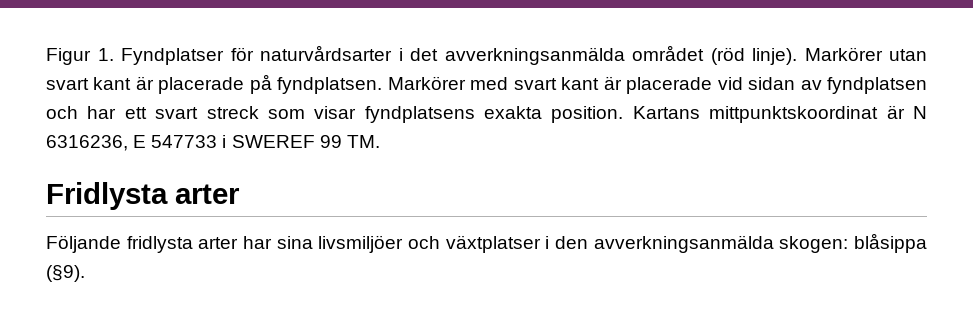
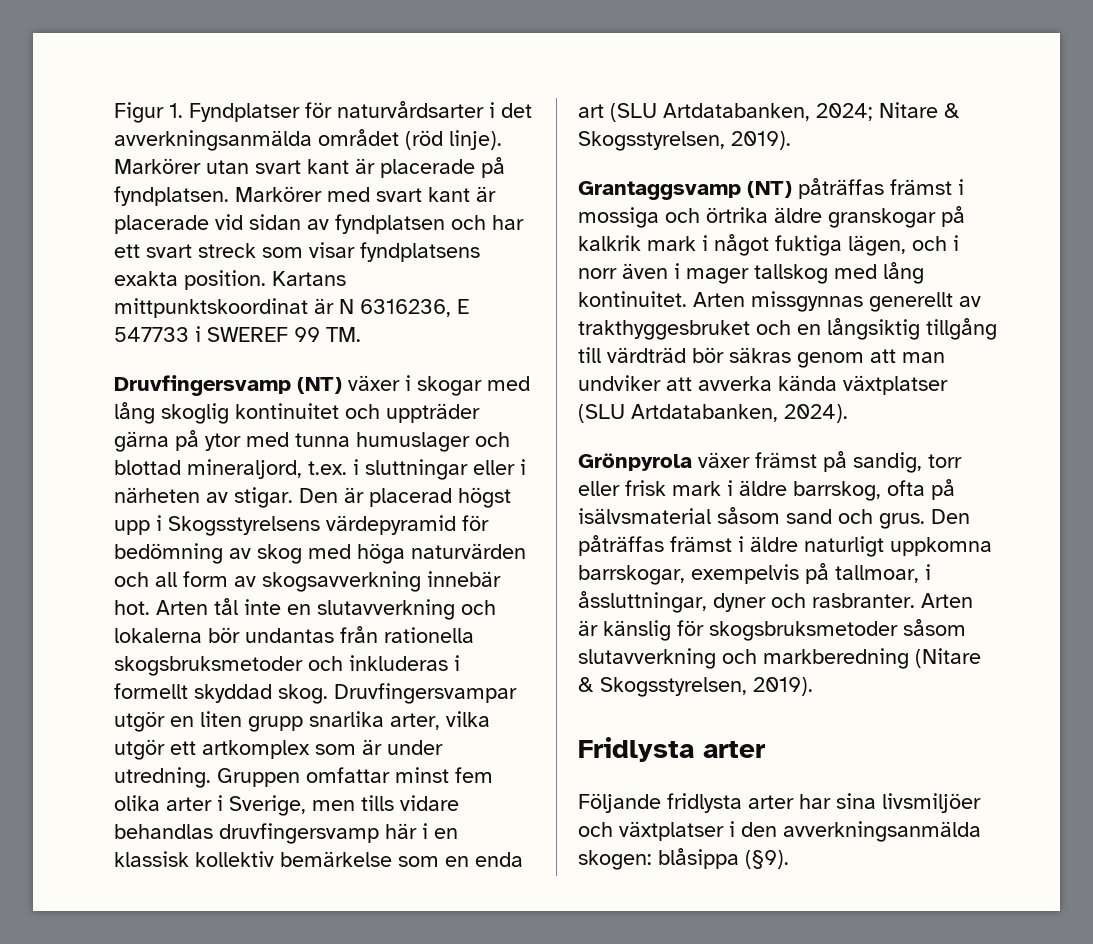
+ Druvfingersvamp (NT) växer i skogar med lång skoglig kontinuitet och uppträder gärna på ytor med tunna humuslager och blottad mineraljord, t.ex. i sluttningar eller i närheten av stigar. Den är placerad högst upp i Skogsstyrelsens värdepyramid för bedömning av skog med höga naturvärden och all form av skogsavverkning innebär hot. Arten tål inte en slutavverkning och lokalerna bör undantas från rationella skogsbruksmetoder och inkluderas i formellt skyddad skog. Druvfingersvampar utgör en liten grupp snarlika arter, vilka utgör ett artkomplex som är under utredning. Gruppen omfattar minst fem olika arter i Sverige, men tills vidare behandlas druvfingersvamp här i en klassisk kollektiv bemärkelse som en enda art (SLU Artdatabanken, 2024; Nitare & Skogsstyrelsen, 2019).
+ Grantaggsvamp (NT) påträffas främst i mossiga och örtrika äldre granskogar på kalkrik mark i något fuktiga lägen, och i norr även i mager tallskog med lång kontinuitet. Arten missgynnas generellt av trakthyggesbruket och en långsiktig tillgång till värdträd bör säkras genom att man undviker att avverka kända växtplatser (SLU Artdatabanken, 2024).
+ Grönpyrola växer främst på sandig, torr eller frisk mark i äldre barrskog, ofta på isälvsmaterial såsom sand och grus. Den påträffas främst i äldre naturligt uppkomna barrskogar, exempelvis på tallmoar, i åssluttningar, dyner och rasbranter. Arten är känslig för skogsbruksmetoder såsom slutavverkning och markberedning (Nitare & Skogsstyrelsen, 2019).

